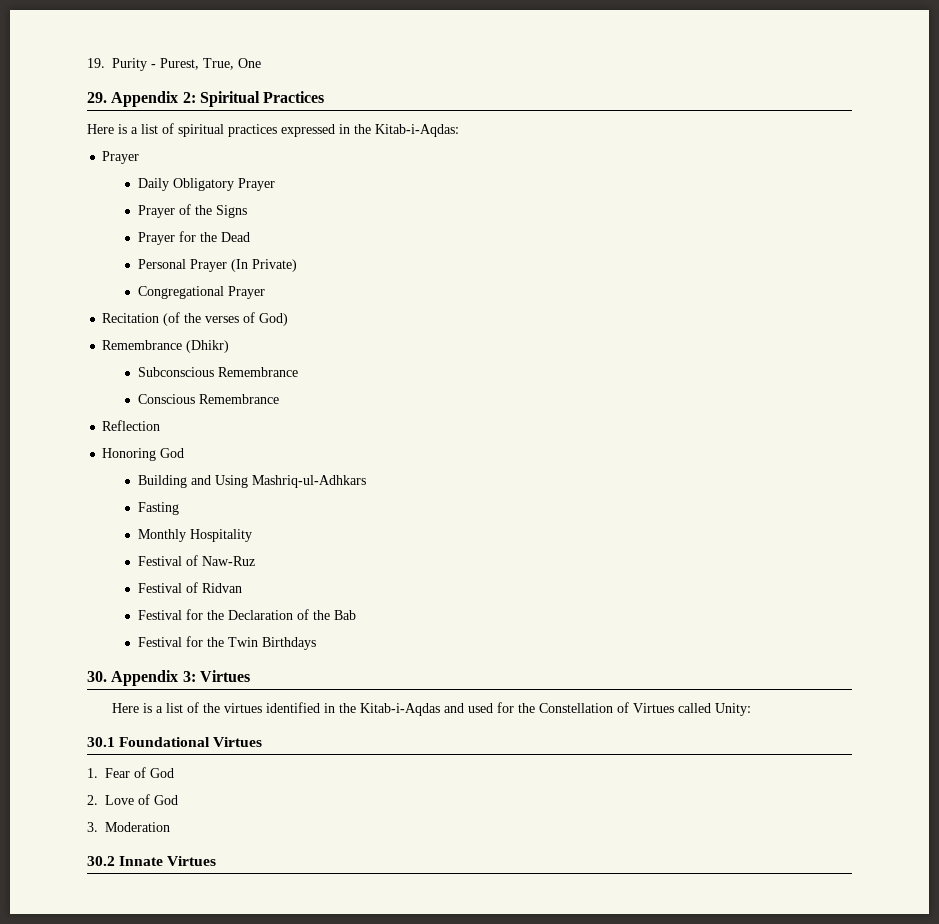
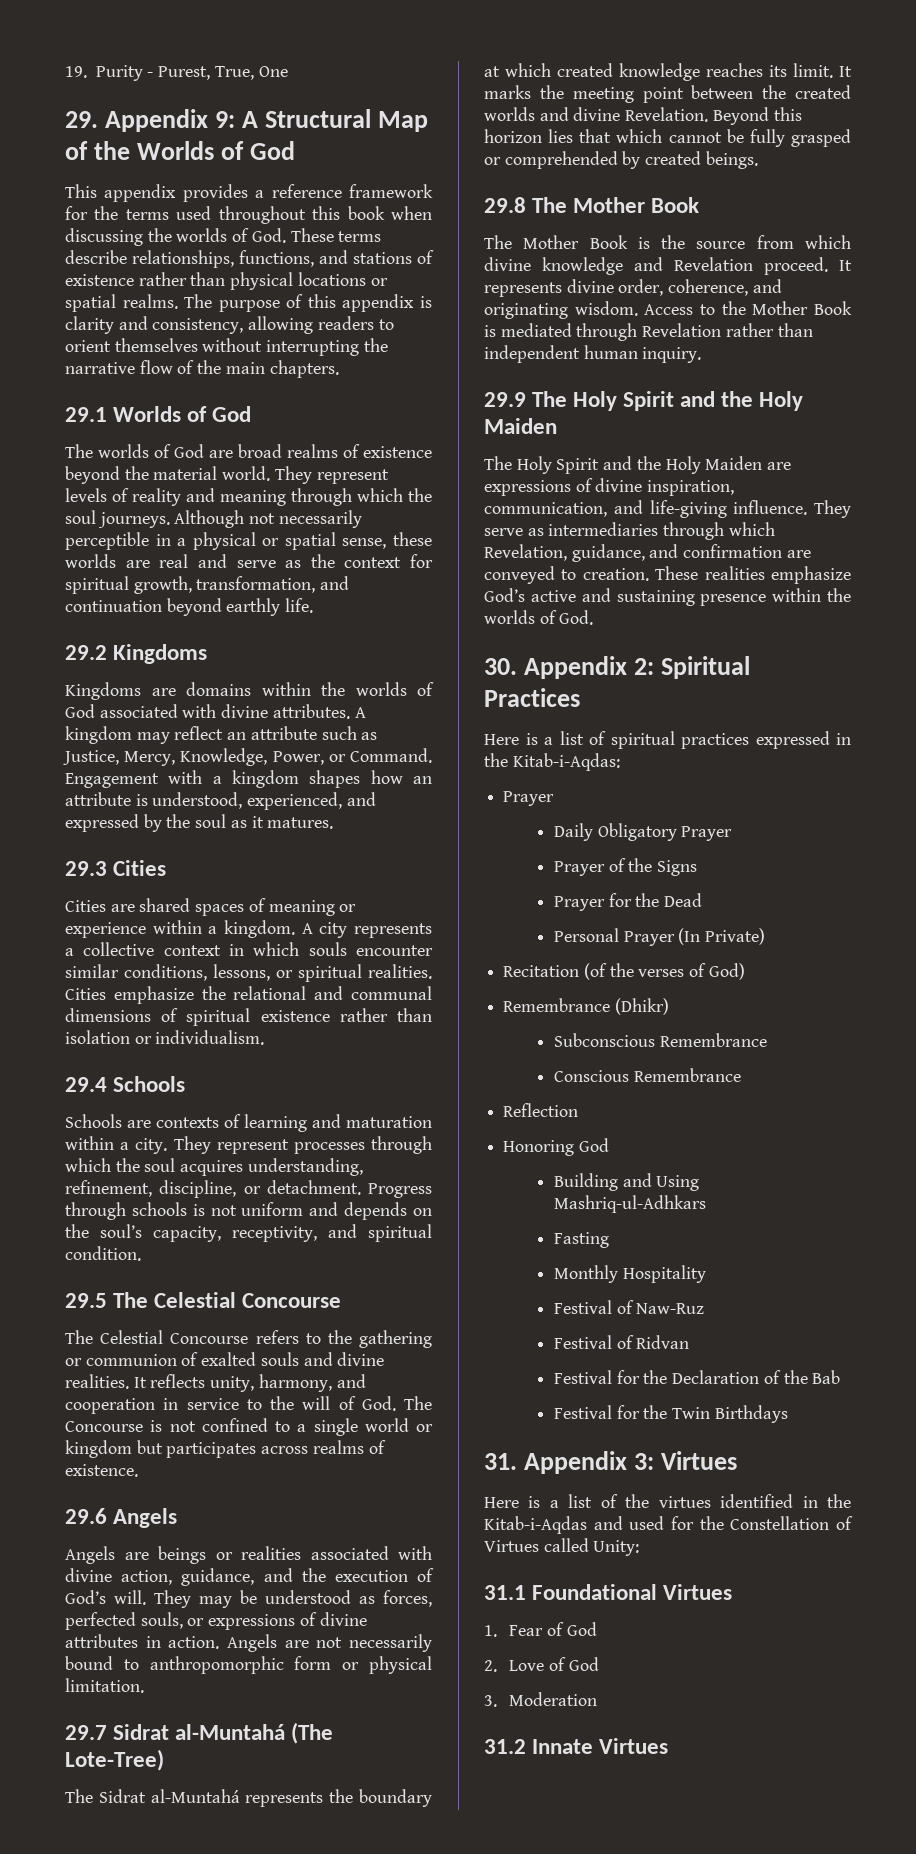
- 29. Appendix 2: Spiritual Practices
+ 29. Appendix 9: A Structural Map of the Worlds of God
+ This appendix provides a reference framework for the terms used throughout this book when discussing the worlds of God. These terms describe relationships, functions, and stations of existence rather than physical locations or spatial realms. The purpose of this appendix is clarity and consistency, allowing readers to orient themselves without interrupting the narrative flow of the main chapters.
+ 29.1 Worlds of God
+ The worlds of God are broad realms of existence beyond the material world. They represent levels of reality and meaning through which the soul journeys. Although not necessarily perceptible in a physical or spatial sense, these worlds are real and serve as the context for spiritual growth, transformation, and continuation beyond earthly life.
+ 29.2 Kingdoms
+ Kingdoms are domains within the worlds of God associated with divine attributes. A kingdom may reflect an attribute such as Justice, Mercy, Knowledge, Power, or Command. Engagement with a kingdom shapes how an attribute is understood, experienced, and expressed by the soul as it matures.
+ 29.3 Cities
+ Cities are shared spaces of meaning or experience within a kingdom. A city represents a collective context in which souls encounter similar conditions, lessons, or spiritual realities. Cities emphasize the relational and communal dimensions of spiritual existence rather than isolation or individualism.
+ 29.4 Schools
+ Schools are contexts of learning and maturation within a city. They represent processes through which the soul acquires understanding, refinement, discipline, or detachment. Progress through schools is not uniform and depends on the soul’s capacity, receptivity, and spiritual condition.
+ 29.5 The Celestial Concourse
+ The Celestial Concourse refers to the gathering or communion of exalted souls and divine realities. It reflects unity, harmony, and cooperation in service to the will of God. The Concourse is not confined to a single world or kingdom but participates across realms of existence.
+ 29.6 Angels
+ Angels are beings or realities associated with divine action, guidance, and the execution of God’s will. They may be understood as forces, perfected souls, or expressions of divine attributes in action. Angels are not necessarily bound to anthropomorphic form or physical limitation.
+ 29.7 Sidrat al-Muntahá (The Lote-Tree)
+ The Sidrat al-Muntahá represents the boundary at which created knowledge reaches its limit. It marks the meeting point between the created worlds and divine Revelation. Beyond this horizon lies that which cannot be fully grasped or comprehended by created beings.
+ 29.8 The Mother Book
+ The Mother Book is the source from which divine knowledge and Revelation proceed. It represents divine order, coherence, and originating wisdom. Access to the Mother Book is mediated through Revelation rather than independent human inquiry.
+ 29.9 The Holy Spirit and the Holy Maiden
+ The Holy Spirit and the Holy Maiden are expressions of divine inspiration, communication, and life-giving influence. They serve as intermediaries through which Revelation, guidance, and confirmation are conveyed to creation. These realities emphasize God’s active and sustaining presence within the worlds of God.
+ 30. Appendix 2: Spiritual Practices
- Congregational Prayer
- 30. Appendix 3: Virtues
+ 31. Appendix 3: Virtues
- 30.1 Foundational Virtues
+ 31.1 Foundational Virtues
- 30.2 Innate Virtues
+ 31.2 Innate Virtues

